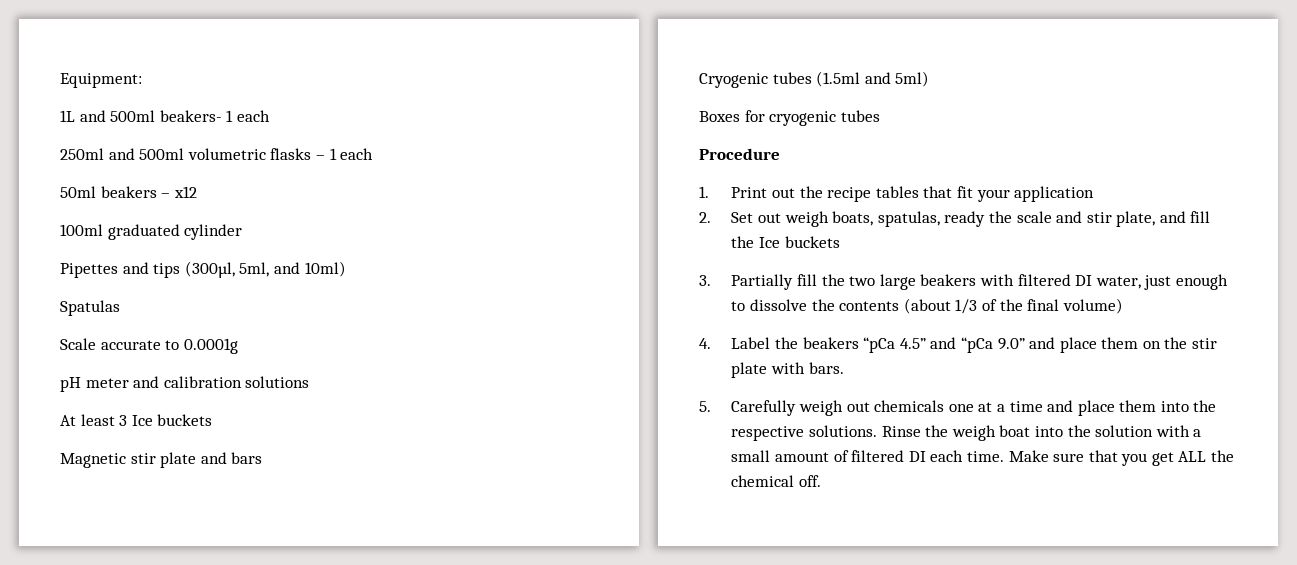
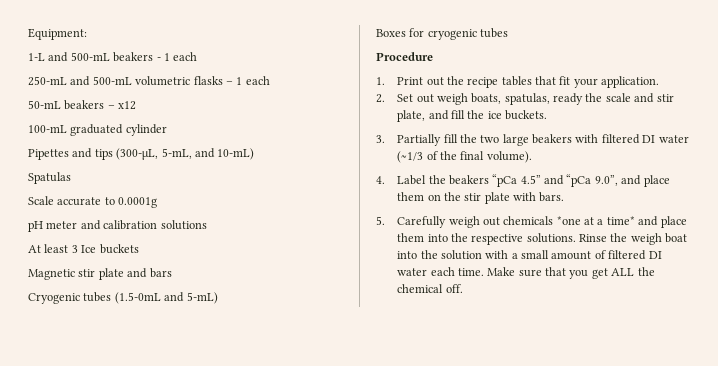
- 1L and 500ml beakers- 1 each
- 250ml and 500ml volumetric flasks – 1 each
+ 1-L and 500-mL beakers - 1 each
+ 250-mL and 500-mL volumetric flasks – 1 each
- 50ml beakers – x12
+ 50-mL beakers – x12
- 100ml graduated cylinder
+ 100-mL graduated cylinder
- Pipettes and tips (300µl, 5ml, and 10ml)
+ Pipettes and tips (300-µL, 5-mL, and 10-mL)
- Cryogenic tubes (1.5ml and 5ml)
+ Cryogenic tubes (1.5-0mL and 5-mL)
- 1. Print out the recipe tables that fit your application
+ 1. Print out the recipe tables that fit your application.
- 2. Set out weigh boats, spatulas, ready the scale and stir plate, and fill the Ice buckets
+ 2. Set out weigh boats, spatulas, ready the scale and stir plate, and fill the ice buckets.
- 3. Partially fill the two large beakers with filtered DI water, just enough to dissolve the contents (about 1/3 of the final volume)
+ 3. Partially fill the two large beakers with filtered DI water (~1/3 of the final volume).
- 4. Label the beakers “pCa 4.5” and “pCa 9.0” and place them on the stir plate with bars.
+ 4. Label the beakers “pCa 4.5” and “pCa 9.0”, and place them on the stir plate with bars.
- 5. Carefully weigh out chemicals one at a time and place them into the respective solutions.
+ 5. Carefully weigh out chemicals *one at a time* and place them into the respective solutions.
- Rinse the weigh boat into the solution with a small amount of filtered DI each time.
+ Rinse the weigh boat into the solution with a small amount of filtered DI water each time.

